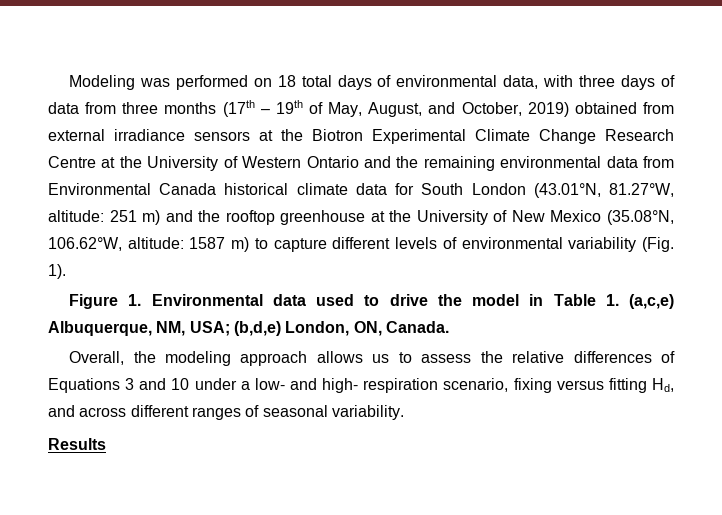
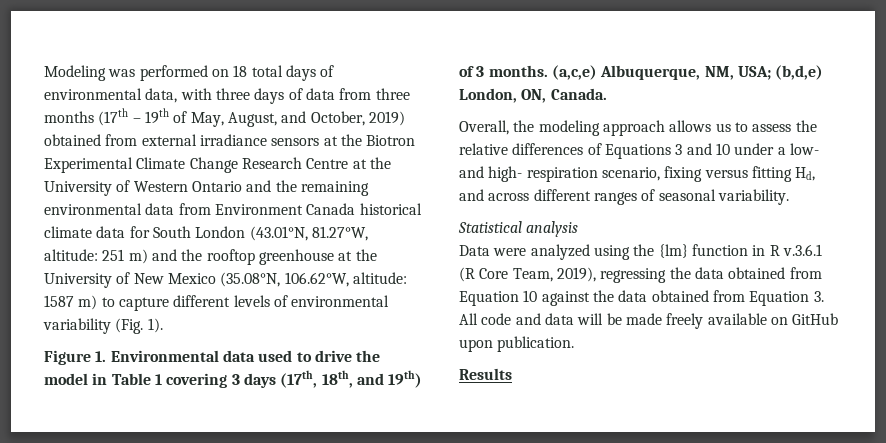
- Modeling was performed on 18 total days of environmental data, with three days of data from three months (17th – 19th of May, August, and October, 2019) obtained from external irradiance sensors at the Biotron Experimental Climate Change Research Centre at the University of Western Ontario and the remaining environmental data from Environmental Canada historical climate data for South London (43.01°N, 81.27°W, altitude:
+ Modeling was performed on 18 total days of environmental data, with three days of data from three months (17th – 19th of May, August, and October, 2019) obtained from external irradiance sensors at the Biotron Experimental Climate Change Research Centre at the University of Western Ontario and the remaining environmental data from Environment Canada historical climate data for South London (43.01°N, 81.27°W, altitude:
- Figure 1. Environmental data used to drive the model in Table 1. (a,c,e) Albuquerque, NM, USA; (b,d,e) London, ON, Canada.
+ Figure 1. Environmental data used to drive the model in Table 1 covering 3 days (17th, 18th, and 19th) of 3 months. (a,c,e) Albuquerque, NM, USA; (b,d,e) London, ON, Canada.
+ Statistical analysis
+ Data were analyzed using the {lm} function in R v.3.6.1 (R Core Team, 2019), regressing the data obtained from Equation 10 against the data obtained from Equation 3. All code and data will be made freely available on GitHub upon publication.

